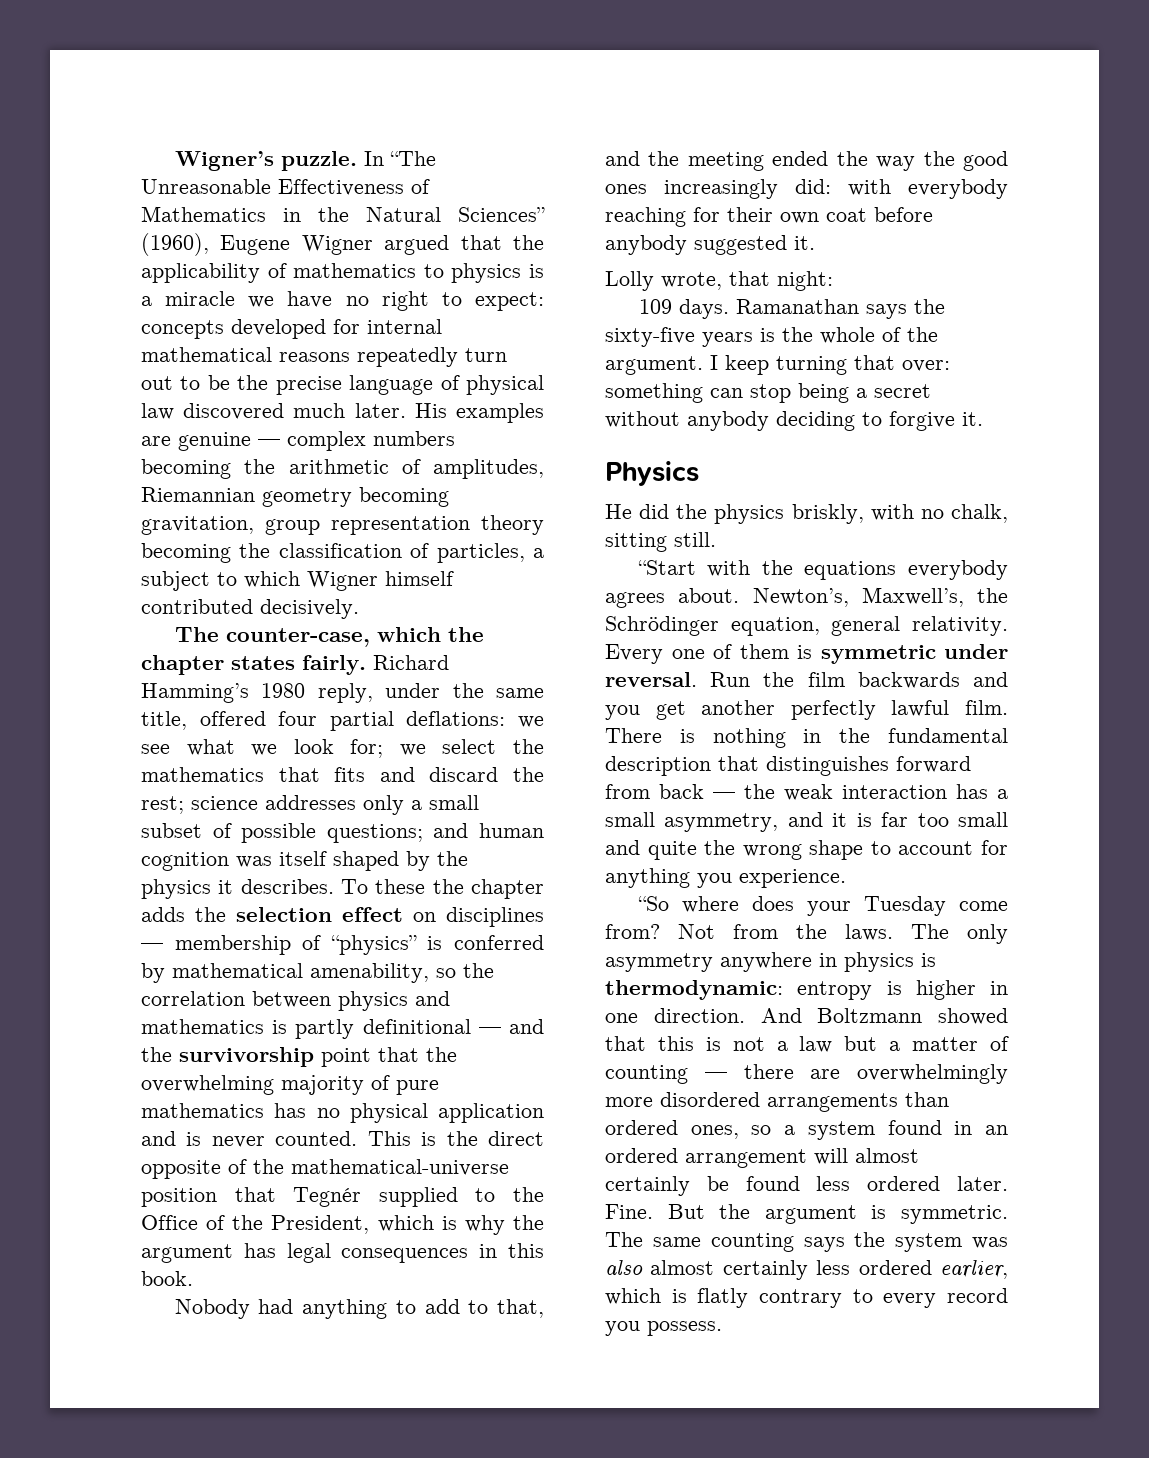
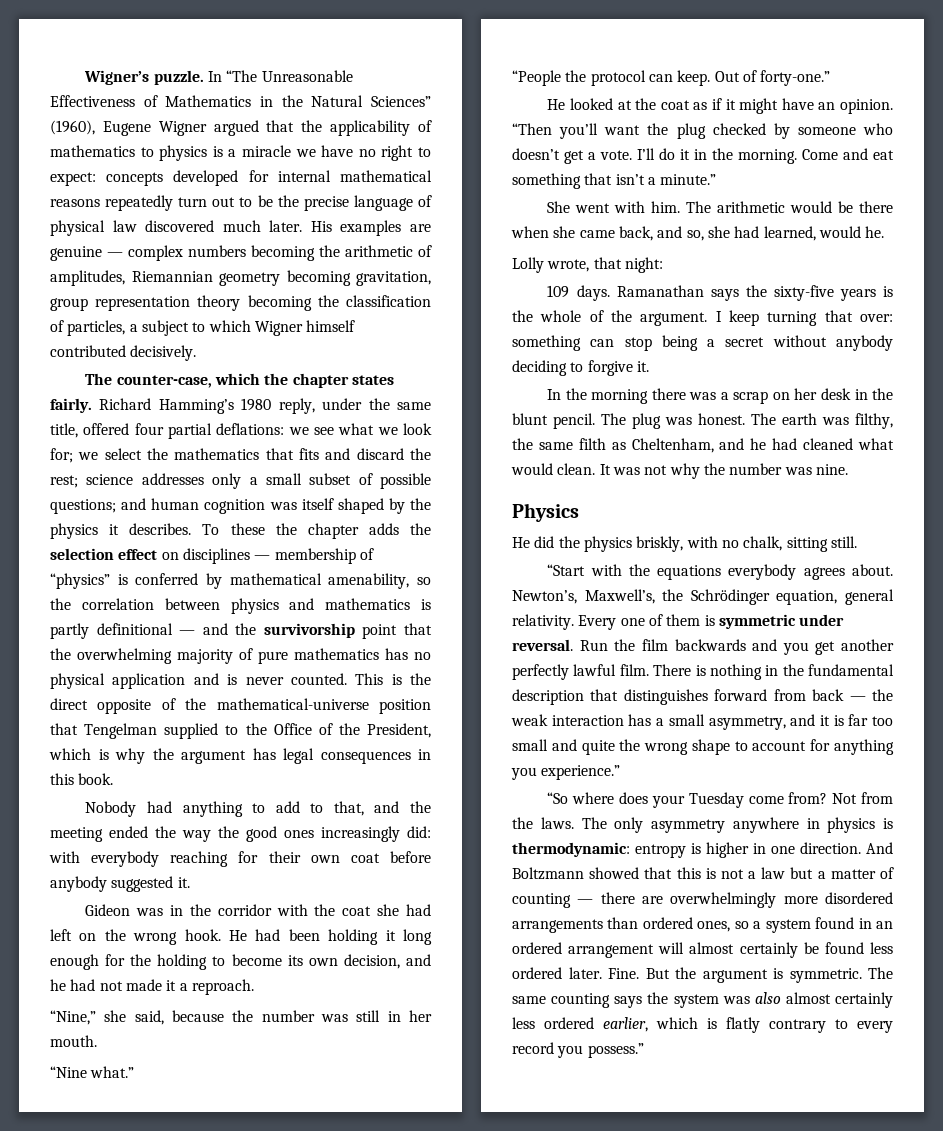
- This is the direct opposite of the mathematical-universe position that Tegnér supplied to the Office of the President, which is why the argument has legal consequences in this book.
+ This is the direct opposite of the mathematical-universe position that Tengelman supplied to the Office of the President, which is why the argument has legal consequences in this book.
+ Gideon was in the corridor with the coat she had left on the wrong hook. He had been holding it long enough for the holding to become its own decision, and he had not made it a reproach.
+ “Nine,” she said, because the number was still in her mouth.
+ “Nine what.”
+ “People the protocol can keep. Out of forty-one.”
+ He looked at the coat as if it might have an opinion. “Then you’ll want the plug checked by someone who doesn’t get a vote. I’ll do it in the morning. Come and eat something that isn’t a minute.”
+ She went with him. The arithmetic would be there when she came back, and so, she had learned, would he.
+ In the morning there was a scrap on her desk in the blunt pencil. The plug was honest. The earth was filthy, the same filth as Cheltenham, and he had cleaned what would clean. It was not why the number was nine.
- There is nothing in the fundamental description that distinguishes forward from back — the weak interaction has a small asymmetry, and it is far too small and quite the wrong shape to account for anything you experience.
+ There is nothing in the fundamental description that distinguishes forward from back — the weak interaction has a small asymmetry, and it is far too small and quite the wrong shape to account for anything you experience.”
- The same counting says the system was also almost certainly less ordered earlier, which is flatly contrary to every record you possess.
+ The same counting says the system was also almost certainly less ordered earlier, which is flatly contrary to every record you possess.”

